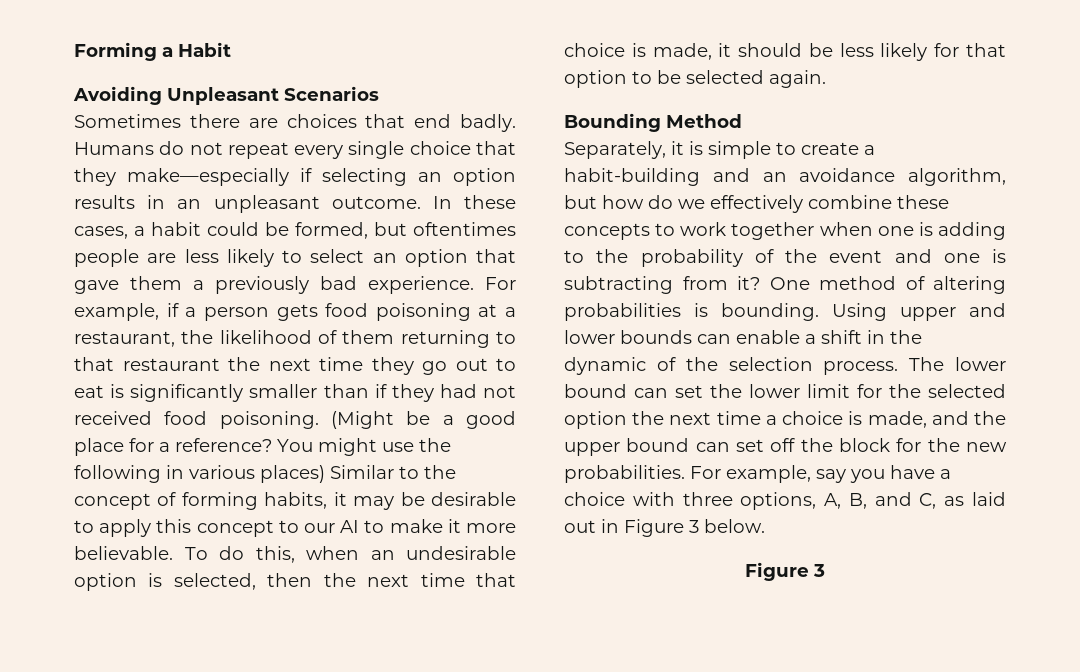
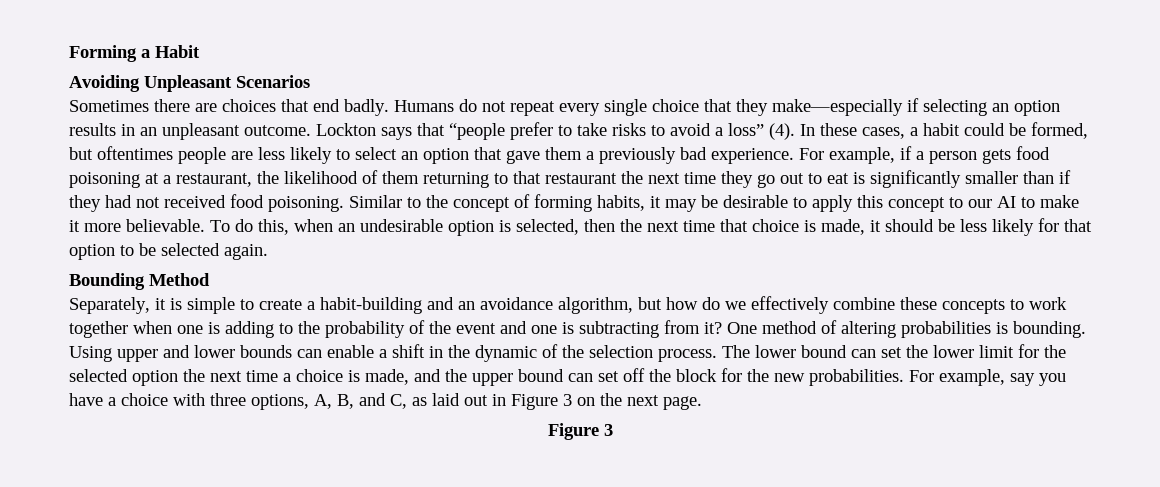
+ Lockton says that “people prefer to take risks to avoid a loss” (4).
- (Might be a good place for a reference? You might use the following in various places) Similar to the concept of forming habits, it may be desirable to apply this concept to our AI to make it more believable.
+ Similar to the concept of forming habits, it may be desirable to apply this concept to our AI to make it more believable.
- For example, say you have a choice with three options, A, B, and C, as laid out in Figure 3 below.
+ For example, say you have a choice with three options, A, B, and C, as laid out in Figure 3 on the next page.

